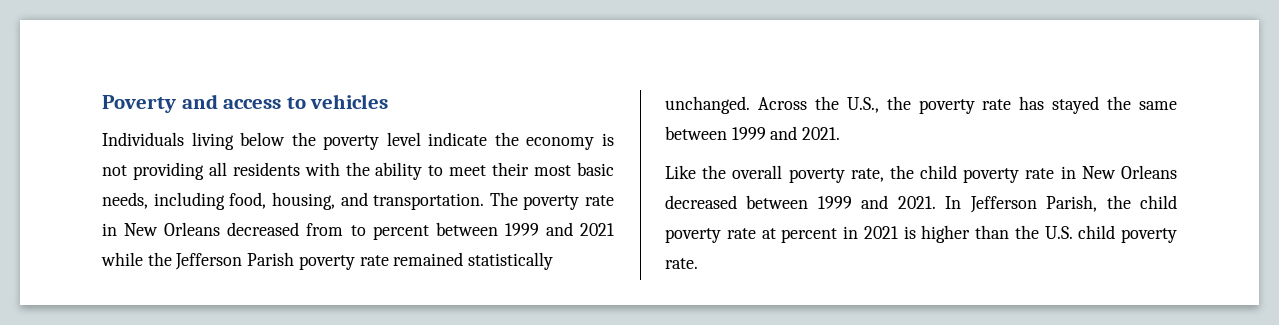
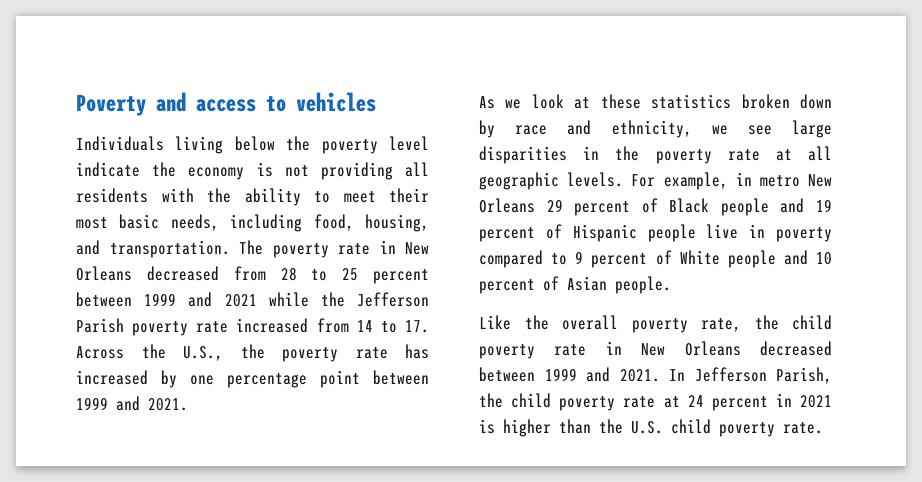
- The poverty rate in New Orleans decreased from to percent between 1999 and 2021 while the Jefferson Parish poverty rate remained statistically unchanged. Across the U.S., the poverty rate has stayed the same between 1999 and 2021.
+ The poverty rate in New Orleans decreased from 28 to 25 percent between 1999 and 2021 while the Jefferson Parish poverty rate increased from 14 to 17. Across the U.S., the poverty rate has increased by one percentage point between 1999 and 2021.
+ As we look at these statistics broken down by race and ethnicity, we see large disparities in the poverty rate at all geographic levels. For example, in metro New Orleans 29 percent of Black people and 19 percent of Hispanic people live in poverty compared to 9 percent of White people and 10 percent of Asian people.
- In Jefferson Parish, the child poverty rate at percent in 2021 is higher than the U.S. child poverty rate.
+ In Jefferson Parish, the child poverty rate at 24 percent in 2021 is higher than the U.S. child poverty rate.

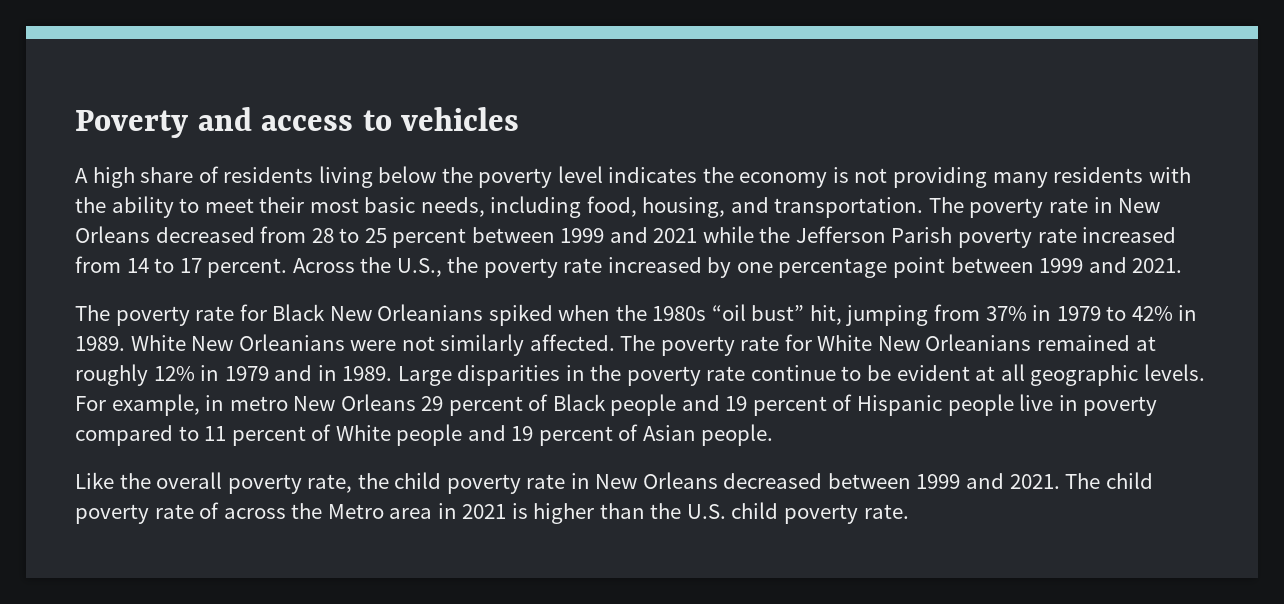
- Individuals living below the poverty level indicate the economy is not providing all residents with the ability to meet their most basic needs, including food, housing, and transportation.
+ A high share of residents living below the poverty level indicates the economy is not providing many residents with the ability to meet their most basic needs, including food, housing, and transportation.
- The poverty rate in New Orleans decreased from 28 to 25 percent between 1999 and 2021 while the Jefferson Parish poverty rate increased from 14 to 17. Across the U.S., the poverty rate has increased by one percentage point between 1999 and 2021.
+ The poverty rate in New Orleans decreased from 28 to 25 percent between 1999 and 2021 while the Jefferson Parish poverty rate increased from 14 to 17 percent. Across the U.S., the poverty rate increased by one percentage point between 1999 and 2021.
- As we look at these statistics broken down by race and ethnicity, we see large disparities in the poverty rate at all geographic levels.
+ The poverty rate for Black New Orleanians spiked when the 1980s “oil bust” hit, jumping from 37% in 1979 to 42% in 1989. White New Orleanians were not similarly affected. The poverty rate for White New Orleanians remained at roughly 12% in 1979 and in 1989. Large disparities in the poverty rate continue to be evident at all geographic levels.
- For example, in metro New Orleans 29 percent of Black people and 19 percent of Hispanic people live in poverty compared to 9 percent of White people and 10 percent of Asian people.
+ For example, in metro New Orleans 29 percent of Black people and 19 percent of Hispanic people live in poverty compared to 11 percent of White people and 19 percent of Asian people.
- In Jefferson Parish, the child poverty rate at 24 percent in 2021 is higher than the U.S. child poverty rate.
+ The child poverty rate of across the Metro area in 2021 is higher than the U.S. child poverty rate.

